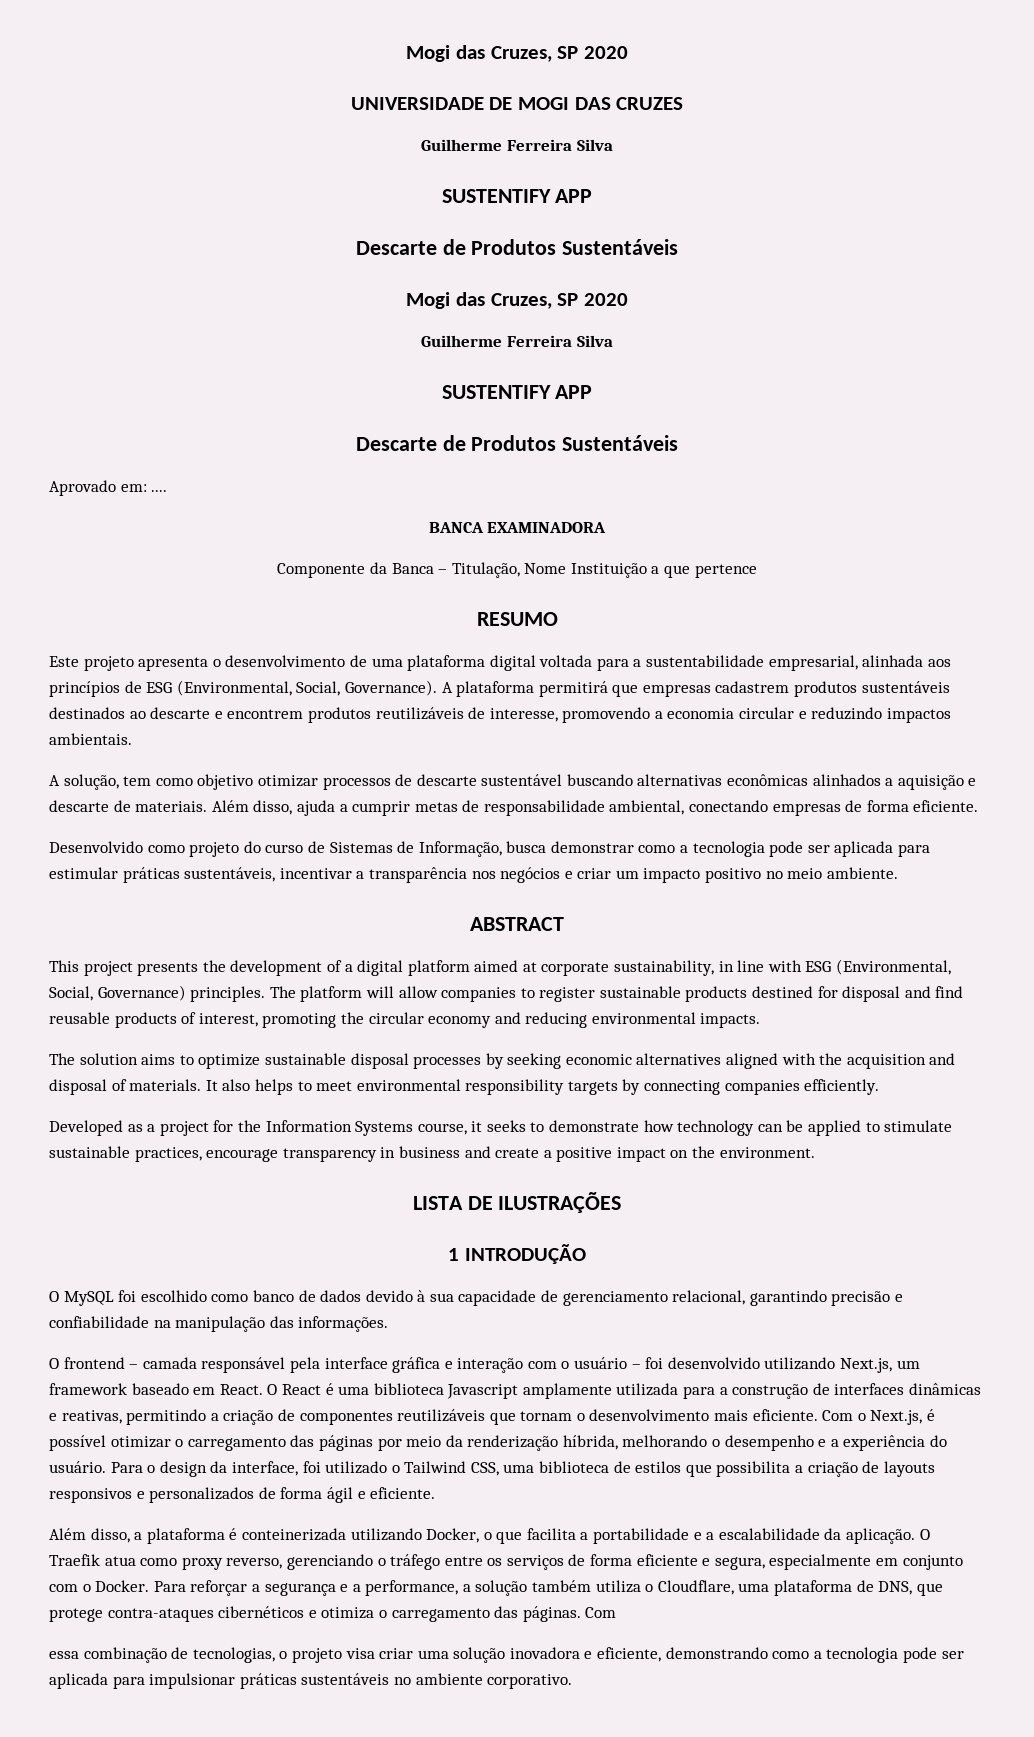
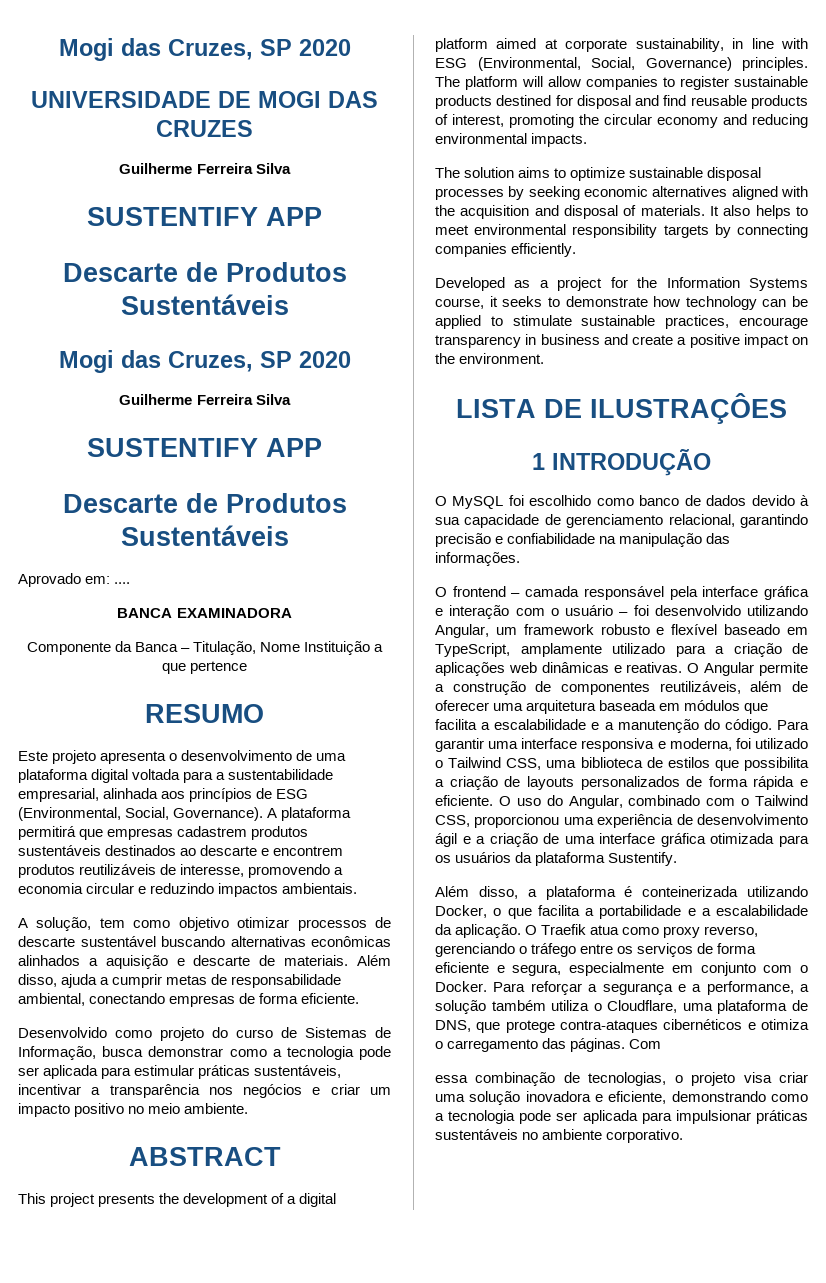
- LISTA DE ILUSTRAÇÕES
+ LISTA DE ILUSTRAÇÔES
- O frontend – camada responsável pela interface gráfica e interação com o usuário – foi desenvolvido utilizando Next.js, um framework baseado em React. O React é uma biblioteca Javascript amplamente utilizada para a construção de interfaces dinâmicas e reativas, permitindo a criação de componentes reutilizáveis que tornam o desenvolvimento mais eficiente. Com o Next.js, é possível otimizar o carregamento das páginas por meio da renderização híbrida, melhorando o desempenho e a experiência do usuário. Para o design da interface, foi utilizado o Tailwind CSS, uma biblioteca de estilos que possibilita a criação de layouts responsivos e personalizados de forma ágil e eficiente.
+ O frontend – camada responsável pela interface gráfica e interação com o usuário – foi desenvolvido utilizando Angular, um framework robusto e flexível baseado em TypeScript, amplamente utilizado para a criação de aplicações web dinâmicas e reativas. O Angular permite a construção de componentes reutilizáveis, além de oferecer uma arquitetura baseada em módulos que facilita a escalabilidade e a manutenção do código. Para garantir uma interface responsiva e moderna, foi utilizado o Tailwind CSS, uma biblioteca de estilos que possibilita a criação de layouts personalizados de forma rápida e eficiente. O uso do Angular, combinado com o Tailwind CSS, proporcionou uma experiência de desenvolvimento ágil e a criação de uma interface gráfica otimizada para os usuários da plataforma Sustentify.

